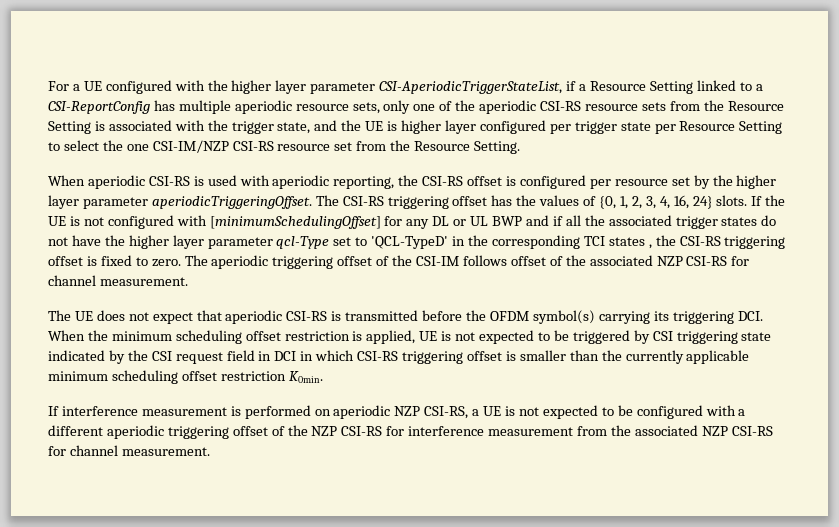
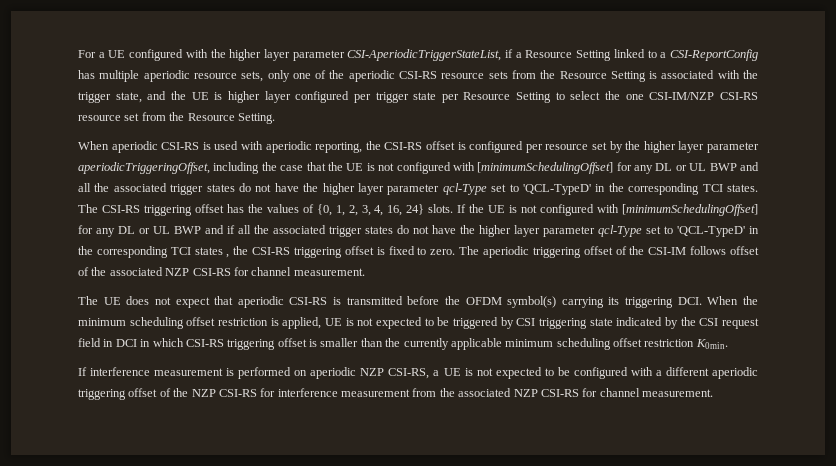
- When aperiodic CSI-RS is used with aperiodic reporting, the CSI-RS offset is configured per resource set by the higher layer parameter aperiodicTriggeringOffset.
+ When aperiodic CSI-RS is used with aperiodic reporting, the CSI-RS offset is configured per resource set by the higher layer parameter aperiodicTriggeringOffset, including the case that the UE is not configured with [minimumSchedulingOffset] for any DL or UL BWP and all the associated trigger states do not have the higher layer parameter qcl-Type set to 'QCL-TypeD' in the corresponding TCI states.

